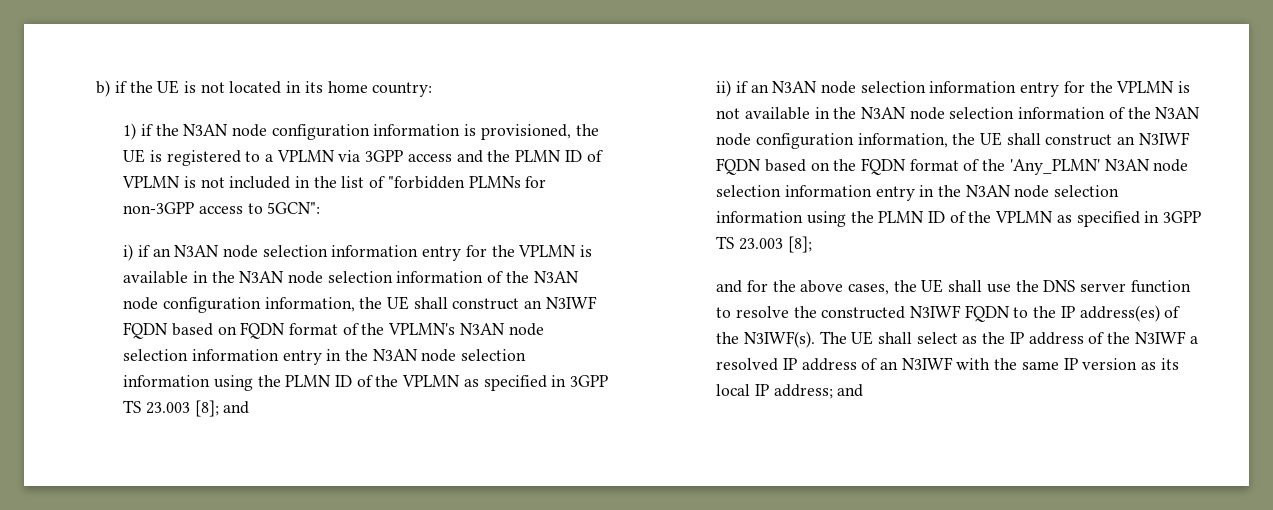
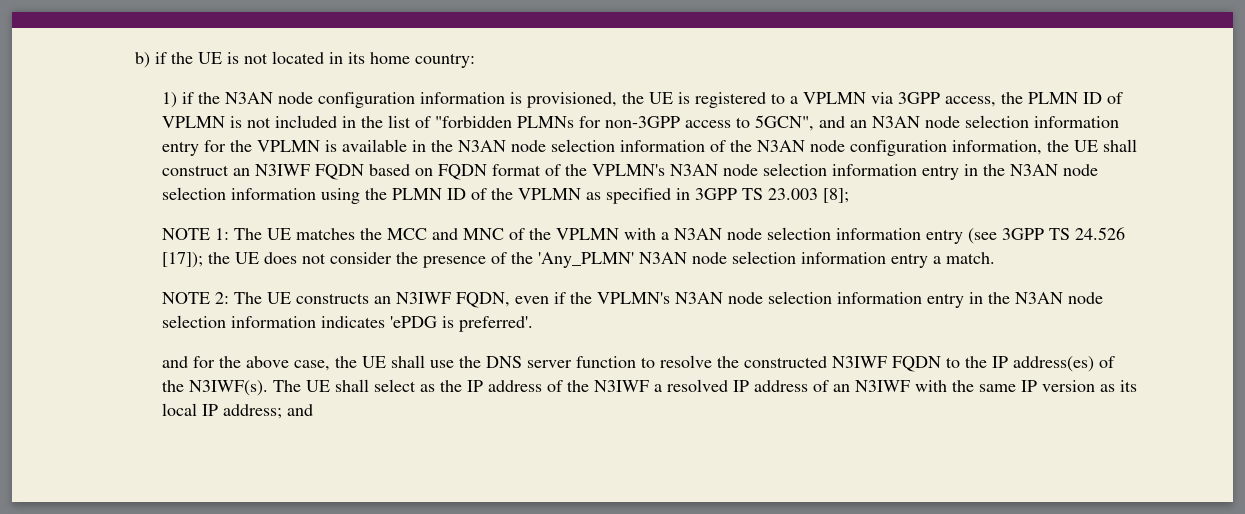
- 1) if the N3AN node configuration information is provisioned, the UE is registered to a VPLMN via 3GPP access and the PLMN ID of VPLMN is not included in the list of "forbidden PLMNs for non-3GPP access to 5GCN":
- i) if an N3AN node selection information entry for the VPLMN is available in the N3AN node selection information of the N3AN node configuration information, the UE shall construct an N3IWF FQDN based on FQDN format of the VPLMN's N3AN node selection information entry in the N3AN node selection information using the PLMN ID of the VPLMN as specified in 3GPP TS 23.003 [8]; and
- ii) if an N3AN node selection information entry for the VPLMN is not available in the N3AN node selection information of the N3AN node configuration information, the UE shall construct an N3IWF FQDN based on the FQDN format of the 'Any_PLMN' N3AN node selection information entry in the N3AN node selection information using the PLMN ID of the VPLMN as specified in 3GPP TS 23.003 [8];
+ 1) if the N3AN node configuration information is provisioned, the UE is registered to a VPLMN via 3GPP access, the PLMN ID of VPLMN is not included in the list of "forbidden PLMNs for non-3GPP access to 5GCN", and an N3AN node selection information entry for the VPLMN is available in the N3AN node selection information of the N3AN node configuration information, the UE shall construct an N3IWF FQDN based on FQDN format of the VPLMN's N3AN node selection information entry in the N3AN node selection information using the PLMN ID of the VPLMN as specified in 3GPP TS 23.003 [8];
+ NOTE 1: The UE matches the MCC and MNC of the VPLMN with a N3AN node selection information entry (see 3GPP TS 24.526 [17]); the UE does not consider the presence of the 'Any_PLMN' N3AN node selection information entry a match.
+ NOTE 2: The UE constructs an N3IWF FQDN, even if the VPLMN's N3AN node selection information entry in the N3AN node selection information indicates 'ePDG is preferred'.
- and for the above cases, the UE shall use the DNS server function to resolve the constructed N3IWF FQDN to the IP address(es) of the N3IWF(s).
+ and for the above case, the UE shall use the DNS server function to resolve the constructed N3IWF FQDN to the IP address(es) of the N3IWF(s).

